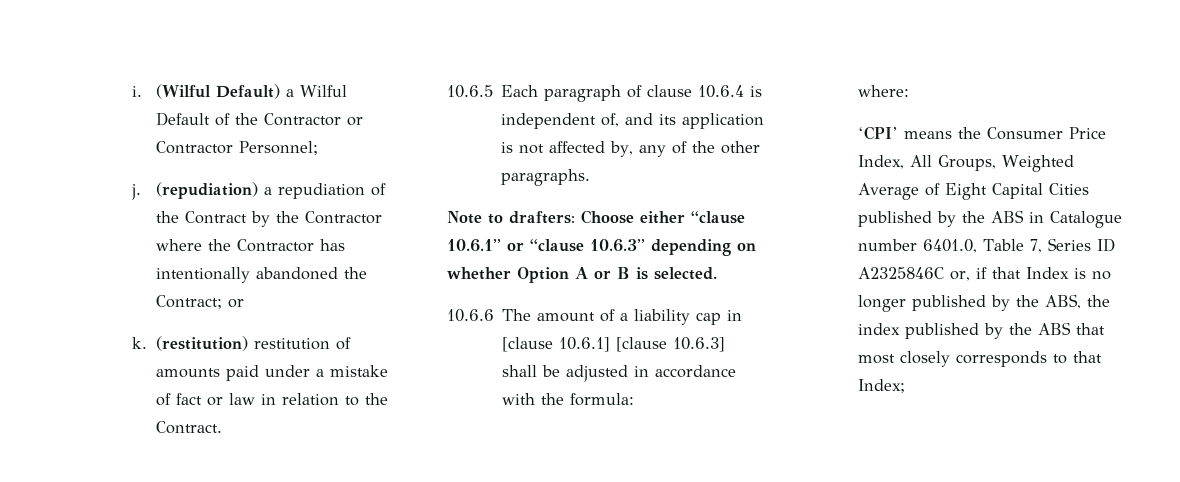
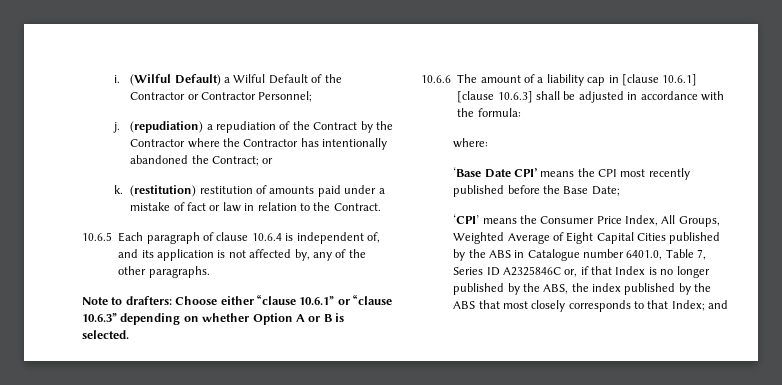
+ ‘Base Date CPI’ means the CPI most recently published before the Base Date;
- ‘CPI’ means the Consumer Price Index, All Groups, Weighted Average of Eight Capital Cities published by the ABS in Catalogue number 6401.0, Table 7, Series ID A2325846C or, if that Index is no longer published by the ABS, the index published by the ABS that most closely corresponds to that Index;
+ ‘CPI’ means the Consumer Price Index, All Groups, Weighted Average of Eight Capital Cities published by the ABS in Catalogue number 6401.0, Table 7, Series ID A2325846C or, if that Index is no longer published by the ABS, the index published by the ABS that most closely corresponds to that Index; and

